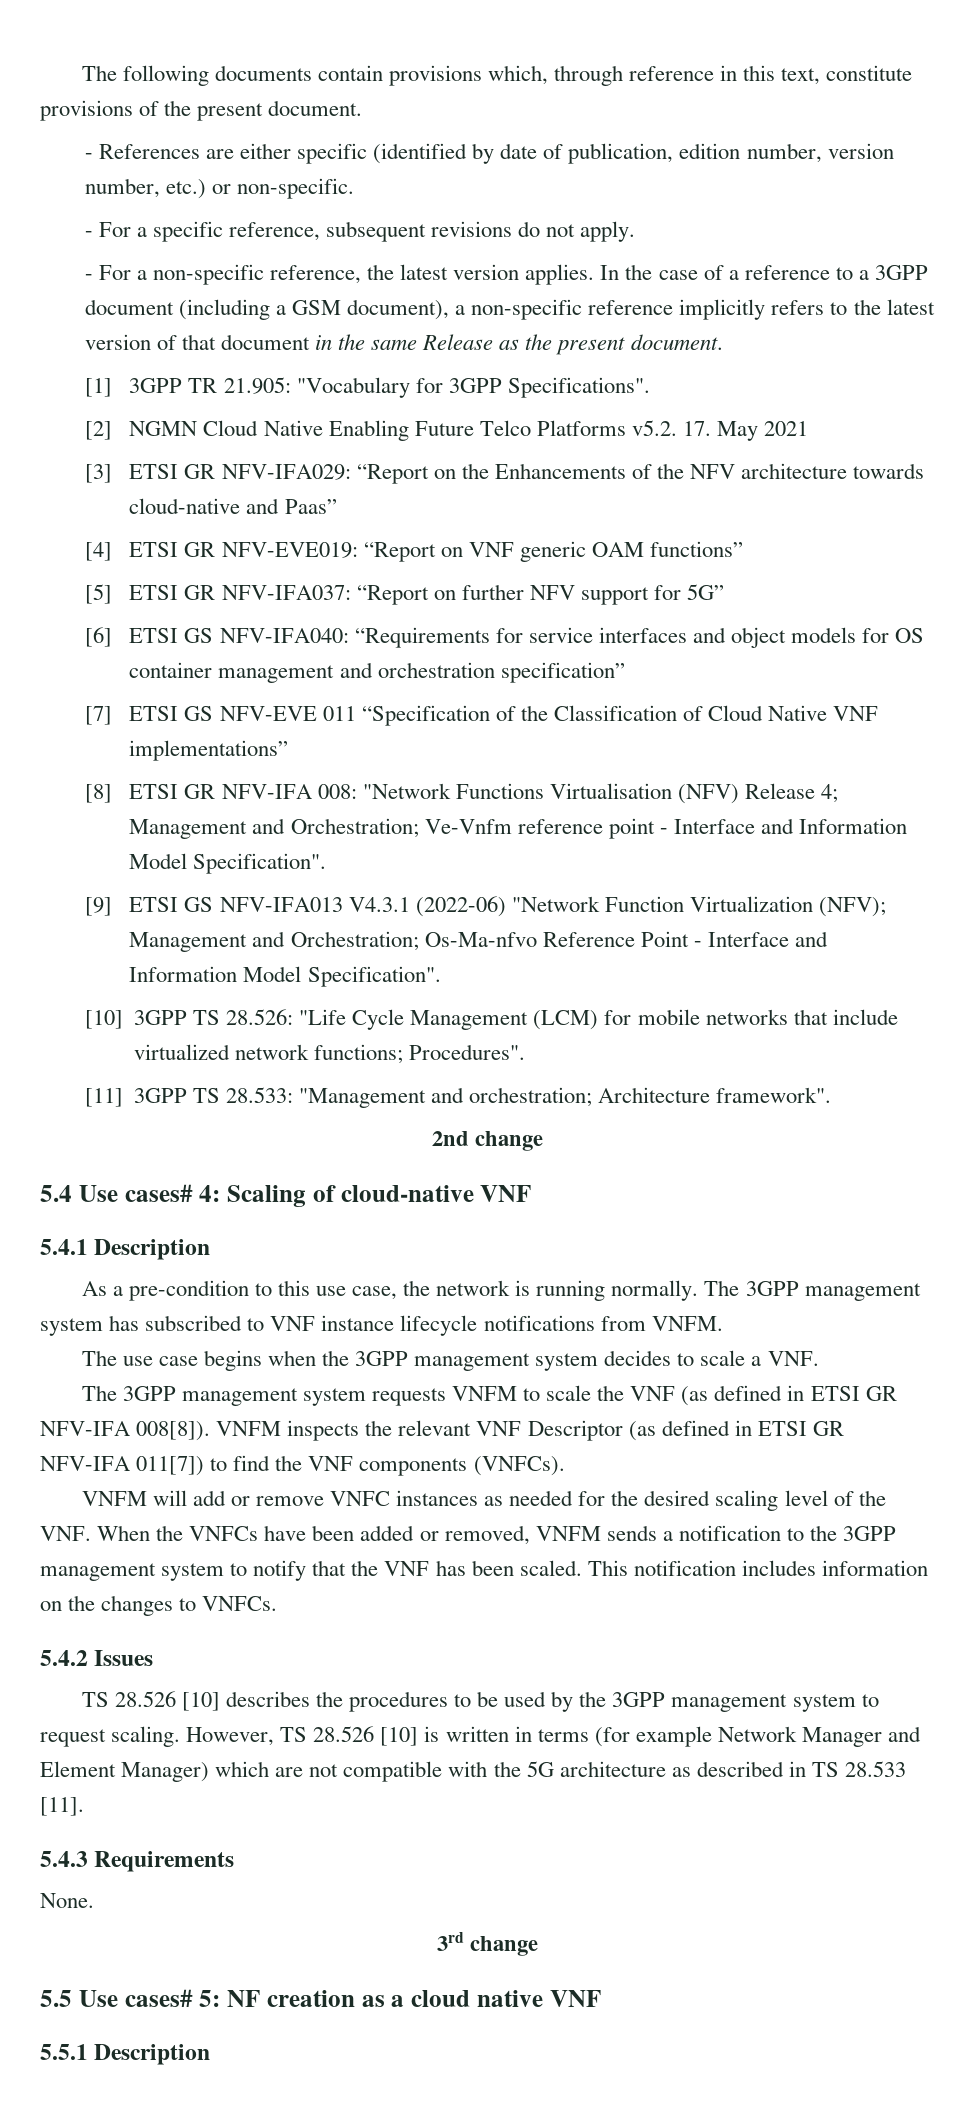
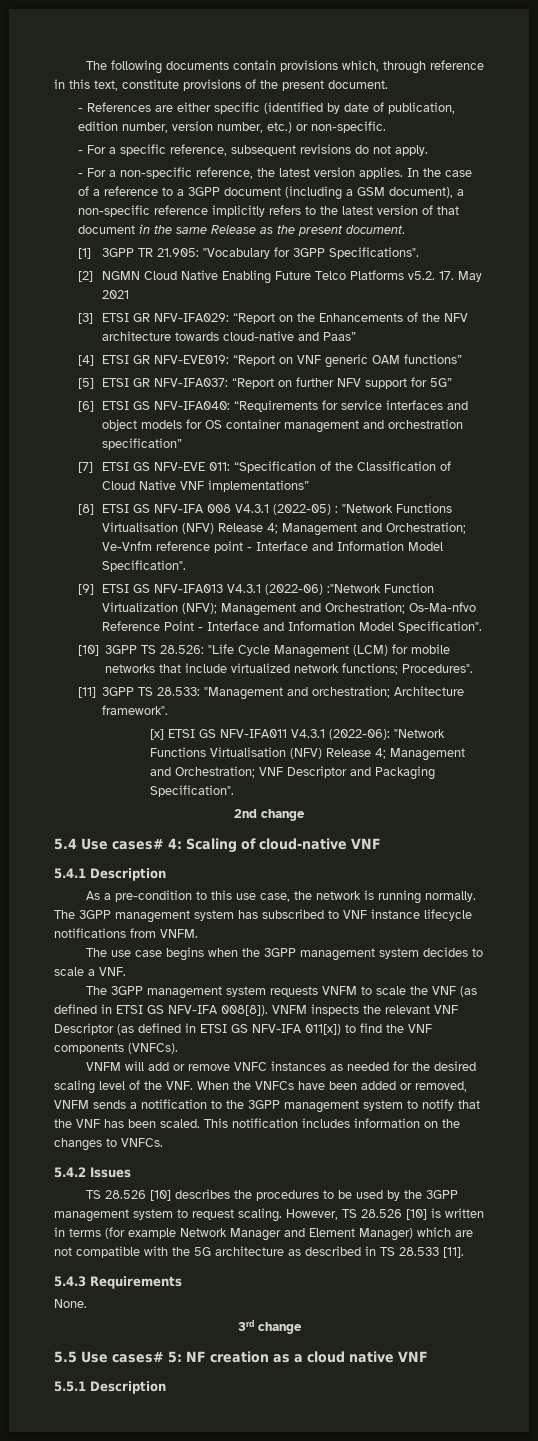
- [7] ETSI GS NFV-EVE 011 “Specification of the Classification of Cloud Native VNF implementations”
+ [7] ETSI GS NFV-EVE 011: “Specification of the Classification of Cloud Native VNF implementations”
- [8] ETSI GR NFV-IFA 008: "Network Functions Virtualisation (NFV) Release 4; Management and Orchestration; Ve-Vnfm reference point - Interface and Information Model Specification".
+ [8] ETSI GS NFV-IFA 008 V4.3.1 (2022-05) : "Network Functions Virtualisation (NFV) Release 4; Management and Orchestration; Ve-Vnfm reference point - Interface and Information Model Specification".
- [9] ETSI GS NFV-IFA013 V4.3.1 (2022-06) "Network Function Virtualization (NFV); Management and Orchestration; Os-Ma-nfvo Reference Point - Interface and Information Model Specification".
+ [9] ETSI GS NFV-IFA013 V4.3.1 (2022-06) :"Network Function Virtualization (NFV); Management and Orchestration; Os-Ma-nfvo Reference Point - Interface and Information Model Specification".
+ [x] ETSI GS NFV-IFA011 V4.3.1 (2022-06): "Network Functions Virtualisation (NFV) Release 4; Management and Orchestration; VNF Descriptor and Packaging Specification".
- The 3GPP management system requests VNFM to scale the VNF (as defined in ETSI GR NFV-IFA 008[8]).
+ The 3GPP management system requests VNFM to scale the VNF (as defined in ETSI GS NFV-IFA 008[8]).
- VNFM inspects the relevant VNF Descriptor (as defined in ETSI GR NFV-IFA 011[7]) to find the VNF components (VNFCs).
+ VNFM inspects the relevant VNF Descriptor (as defined in ETSI GS NFV-IFA 011[x]) to find the VNF components (VNFCs).

